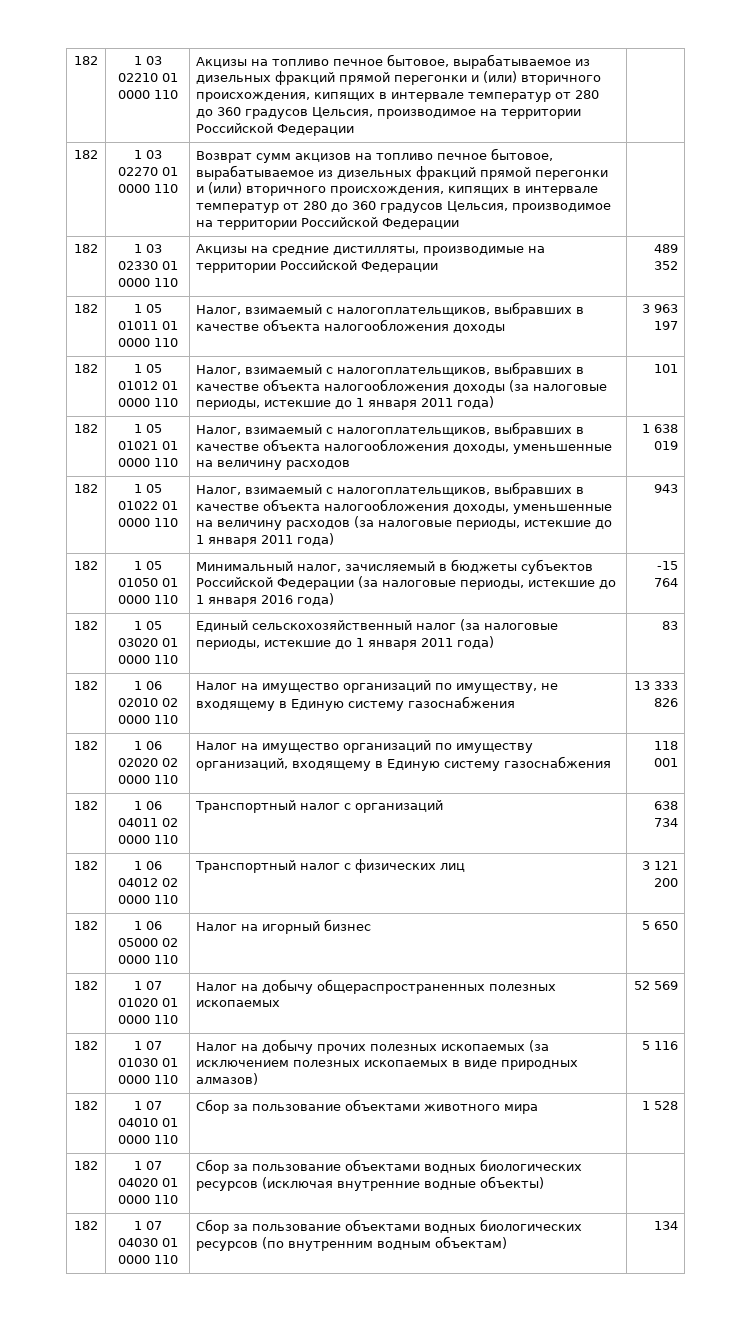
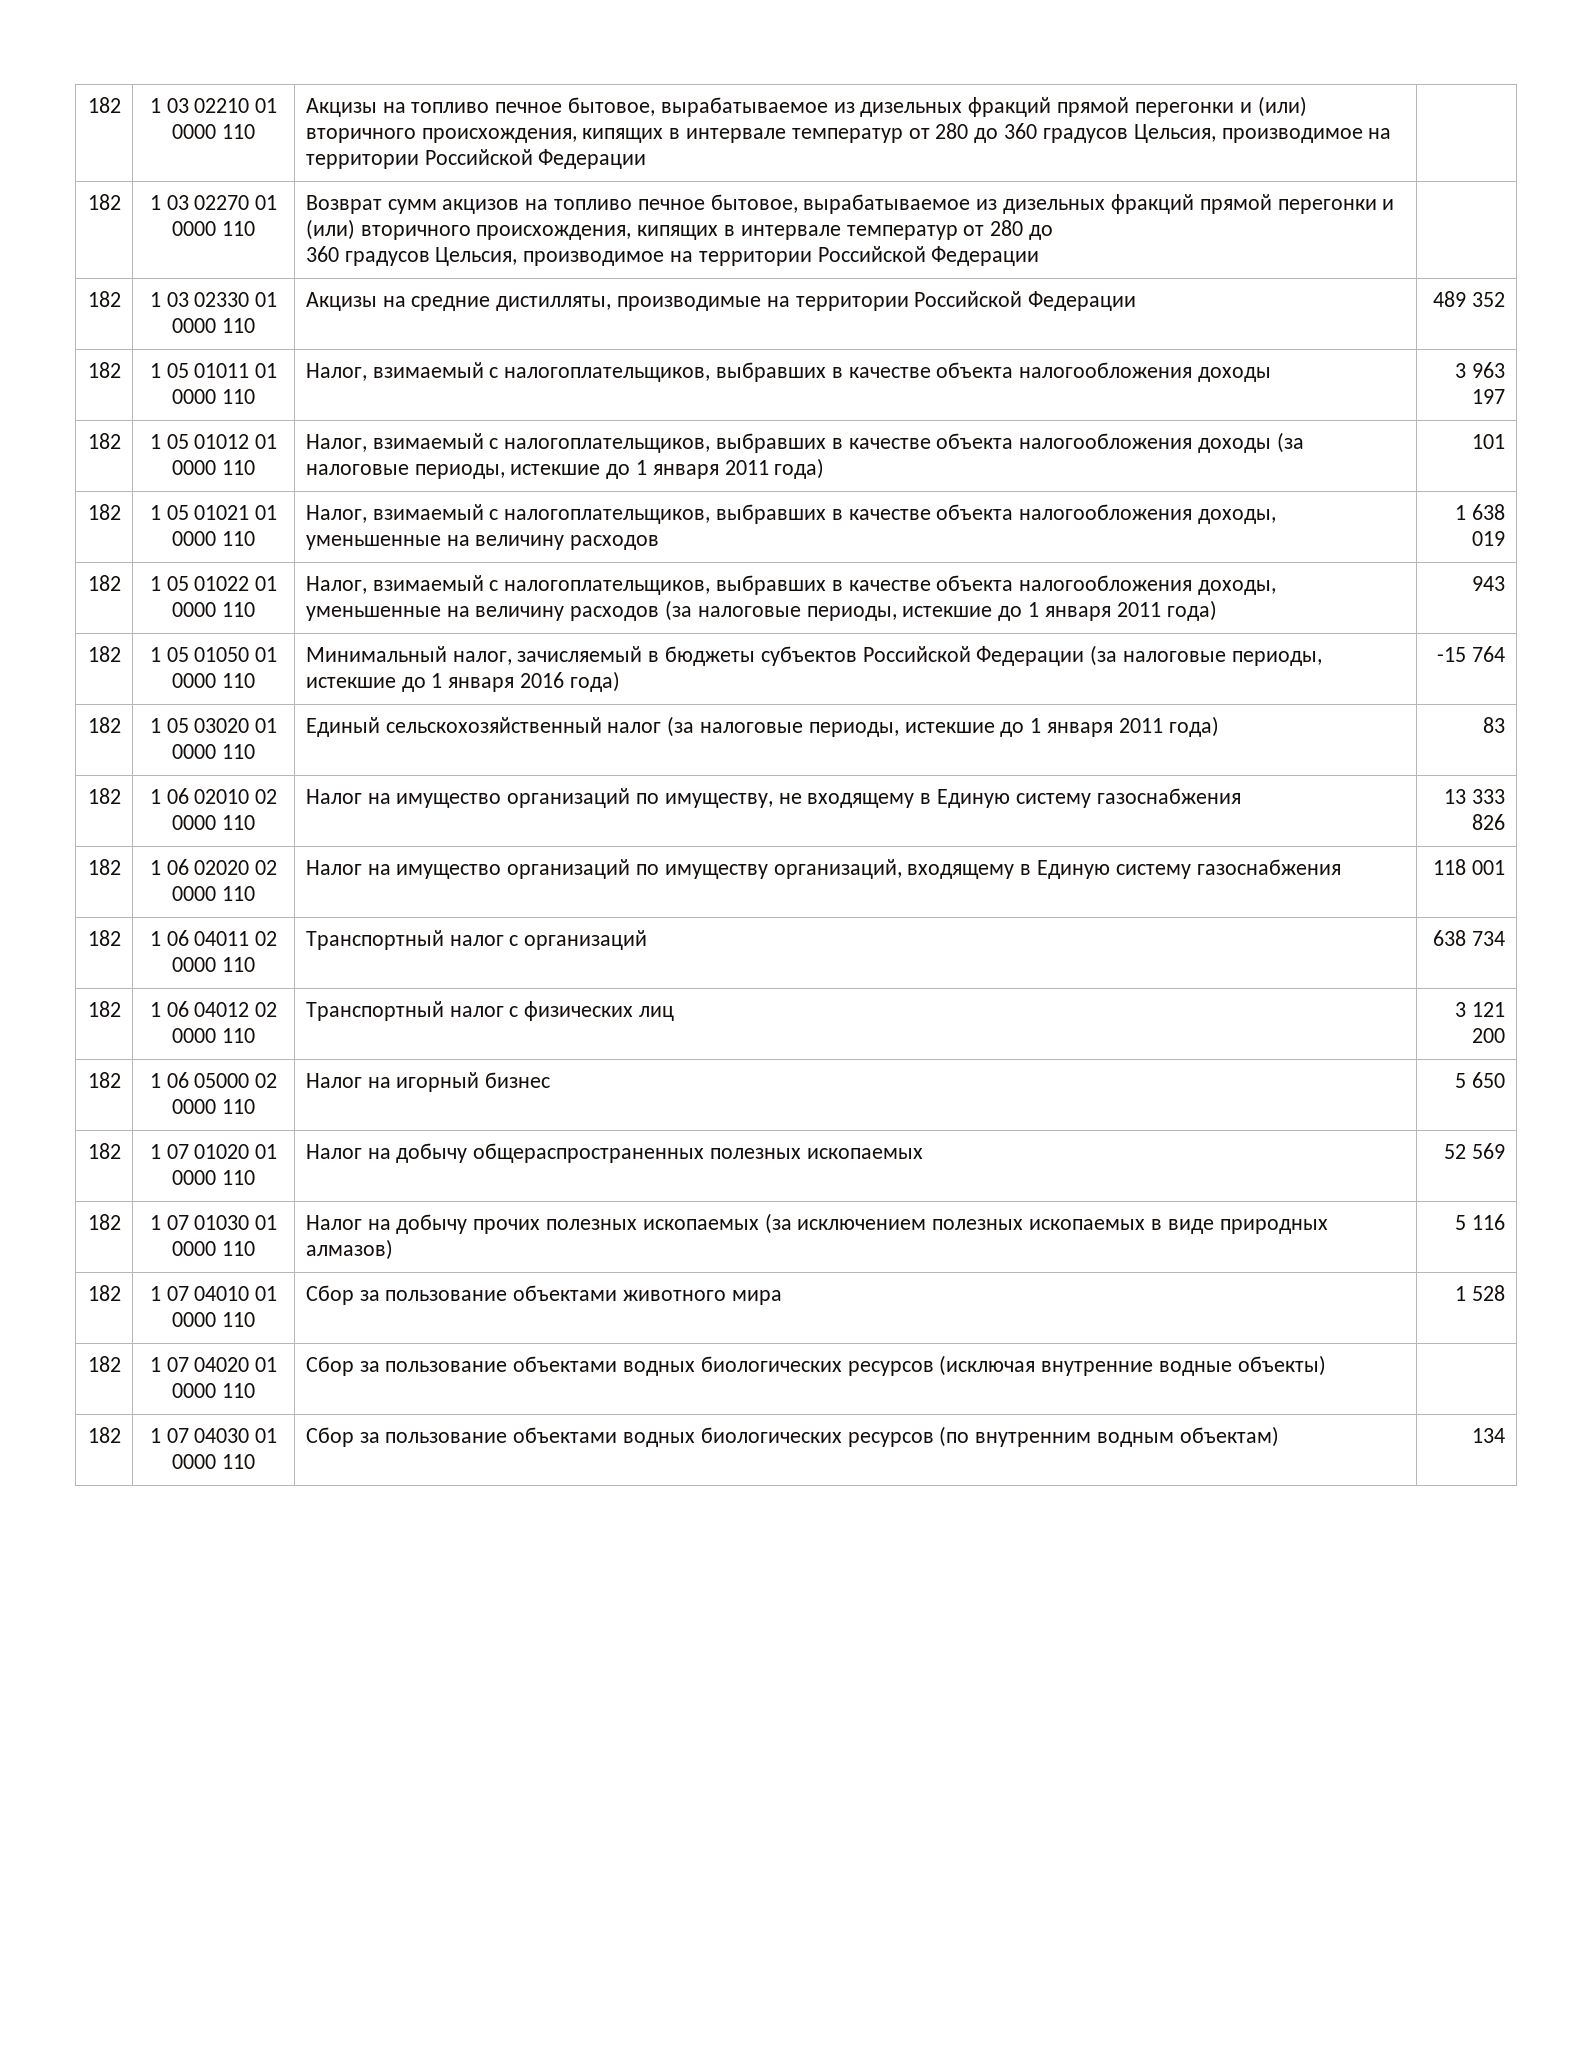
- 182 | 1 03 02270 01 0000 110 | Возврат сумм акцизов на топливо печное бытовое, вырабатываемое из дизельных фракций прямой перегонки и (или) вторичного происхождения, кипящих в интервале температур от 280 до 360 градусов Цельсия, производимое на территории Российской Федерации |
+ 182 | 1 03 02270 01 0000 110 | Возврат сумм акцизов на топливо печное бытовое, вырабатываемое из дизельных фракций прямой перегонки и (или) вторичного происхождения, кипящих в интервале температур от 280 до
+ 360 градусов Цельсия, производимое на территории Российской Федерации |

